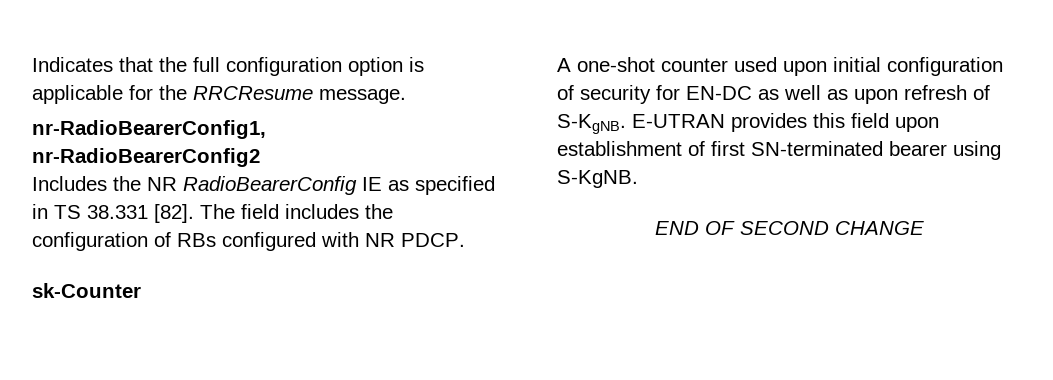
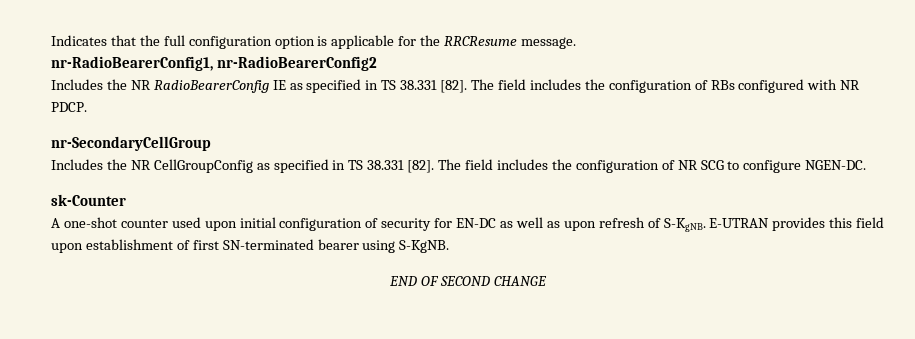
+ nr-SecondaryCellGroup
+ Includes the NR CellGroupConfig as specified in TS 38.331 [82]. The field includes the configuration of NR SCG to configure NGEN-DC.

